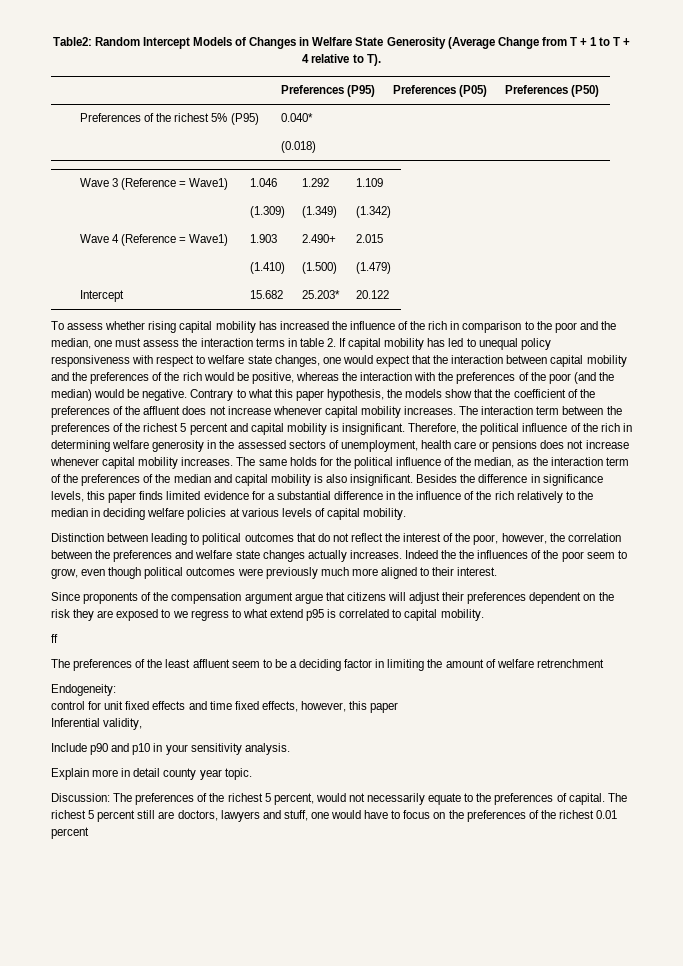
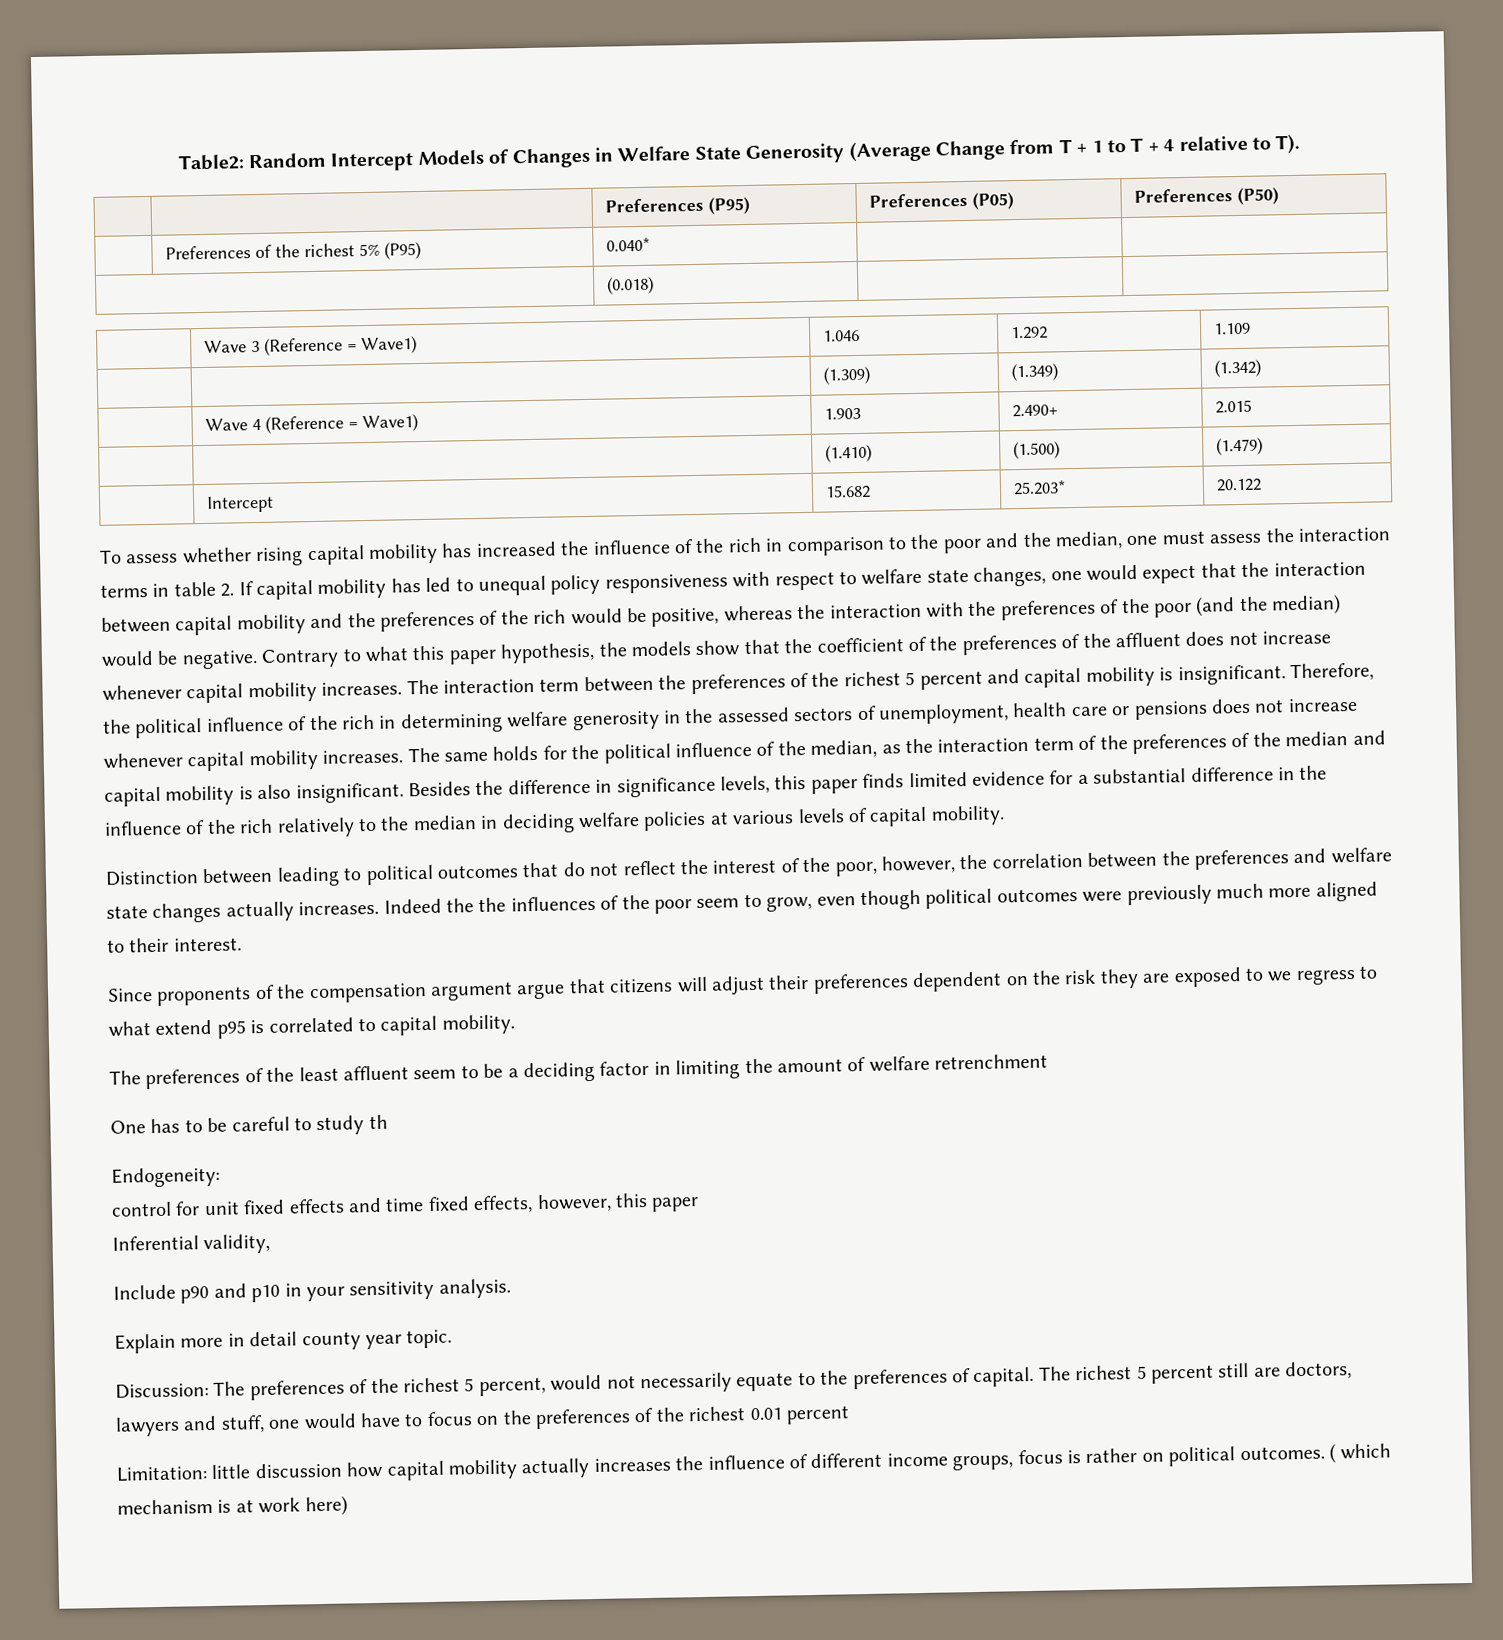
- ff
+ One has to be careful to study th
+ Limitation: little discussion how capital mobility actually increases the influence of different income groups, focus is rather on political outcomes. ( which mechanism is at work here)

